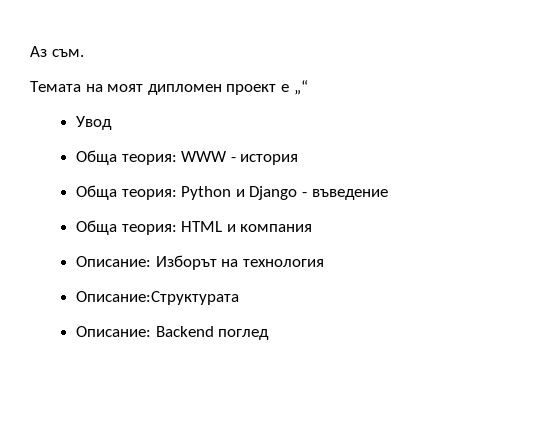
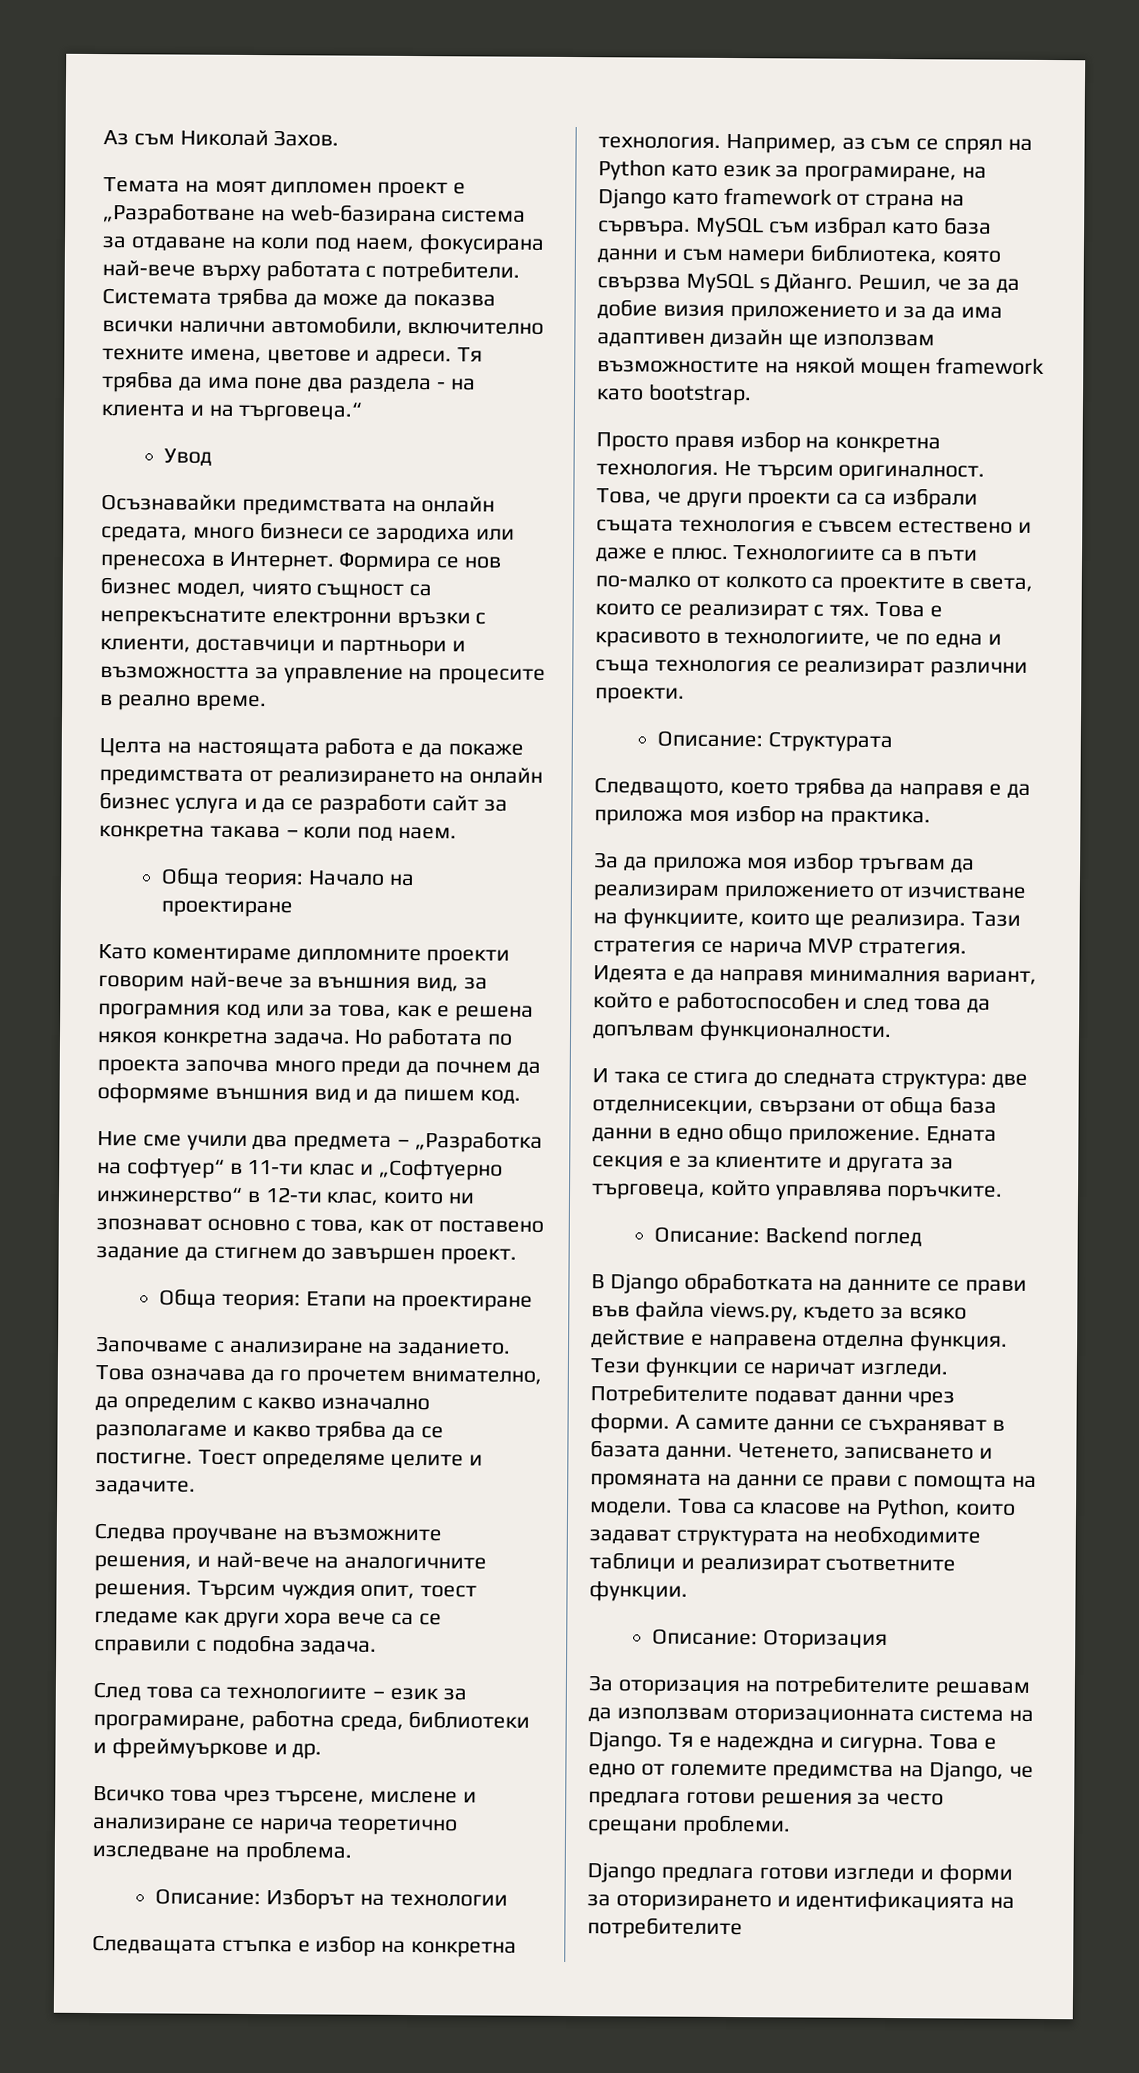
- Аз съм.
+ Аз съм Николай Захов.
- Темата на моят дипломен проект е „“
+ Темата на моят дипломен проект е „Разработване на web-базирана система за отдаване на коли под наем, фокусирана най-вече върху работата с потребители. Системата трябва да може да показва всички налични автомобили, включително техните имена, цветове и адреси. Тя трябва да има поне два раздела - на клиента и на търговеца.“
  Увод
- Обща теория: WWW - история
- Обща теория: Python и Django - въведение
- Обща теория: HTML и компания
- Описаниe: Изборът на технология
- Описаниe:Структурата
- Описание: Backend поглед
+ Осъзнавайки предимствата на онлайн средата, много бизнеси се зародиха или пренесоха в Интернет. Формира се нов бизнес модел, чиято същност са непрекъснатите електронни връзки с клиенти, доставчици и партньори и възможността за управление на процесите в реално време.
+ Целта на настоящата работа е да покаже предимствата от реализирането на онлайн бизнес услуга и да се разработи сайт за конкретна такава – коли под наем.
+ Обща теория: Начало на проектиране
+ Като коментираме дипломните проекти говорим най-вече за външния вид, за програмния код или за това, как е решена някоя конкретна задача. Но работата по проекта започва много преди да почнем да оформяме външния вид и да пишем код.
+ Ние сме учили два предмета – „Разработка на софтуер“ в 11-ти клас и „Софтуерно инжинерство“ в 12-ти клас, които ни зпознават основно с това, как от поставено задание да стигнем до завършен проект.
+ Обща теория: Етапи на проектиране
+ Започваме с анализиране на заданието. Това означава да го прочетем внимателно, да определим с какво изначално разполагаме и какво трябва да се постигне. Тоест определяме целите и задачите.
+ Следва проучване на възможните решения, и най-вече на аналогичните решения. Търсим чуждия опит, тоест гледаме как други хора вече са се справили с подобна задача.
+ След това са технологиите – език за програмиране, работна среда, библиотеки и фреймуъркове и др.
+ Всичко това чрез търсене, мислене и анализиране се нарича теоретично изследване на проблема.
+ Описаниe: Изборът на технологии
+ Следващата стъпка е избор на конкретна технология. Например, аз съм се спрял на Python като език за програмиране, на Django като framework от страна на сървъра. MySQL съм избрал като база данни и съм намери библиотека, която свързва MySQL s Дйанго. Решил, че за да добие визия приложението и за да има адаптивен дизайн ще използвам възможностите на някой мощен framework като bootstrap.
+ Просто правя избор на конкретна технология. Не търсим оригиналност. Това, че други проекти са са избрали същата технология е съвсем естествено и даже е плюс. Технологиите са в пъти по-малко от колкото са проектите в света, които се реализират с тях. Това е красивото в технологиите, че по една и съща технология се реализират различни проекти.
+ Описаниe: Структурата
+ Следващото, което трябва да направя е да приложа моя избор на практика.
+ За да приложа моя избор тръгвам да реализирам приложението от изчистване на функциите, които ще реализира. Тази стратегия се нарича MVP стратегия. Идеята е да направя минималния вариант, който е работоспособен и след това да допълвам функционалности.
+ И така се стига до следната структура: две отделнисекции, свързани от обща база данни в едно общо приложение. Едната секция е за клиентите и другата за търговеца, който управлява поръчките.
+ Описаниe: Backend поглед
+ В Django обработката на данните се прави във файла views.py, където за всяко действие е направена отделна функция. Тези функции се наричат изгледи. Потребителите подават данни чрез форми. А самите данни се съхраняват в базата данни. Четенето, записването и промяната на данни се прави с помощта на модели. Това са класове на Python, които задават структурата на необходимите таблици и реализират съответните функции.
+ Описание: Оторизация
+ За оторизация на потребителите решавам да използвам оторизационната система на Django. Тя е надеждна и сигурна. Това е едно от големите предимства на Django, че предлага готови решения за често срещани проблеми.
+ Django предлага готови изгледи и форми за оторизирането и идентификацията на потребителите

